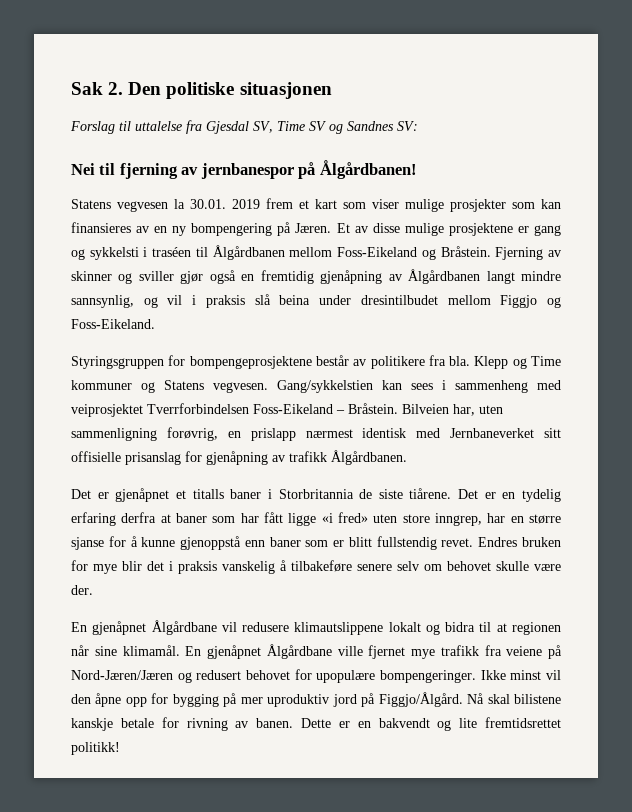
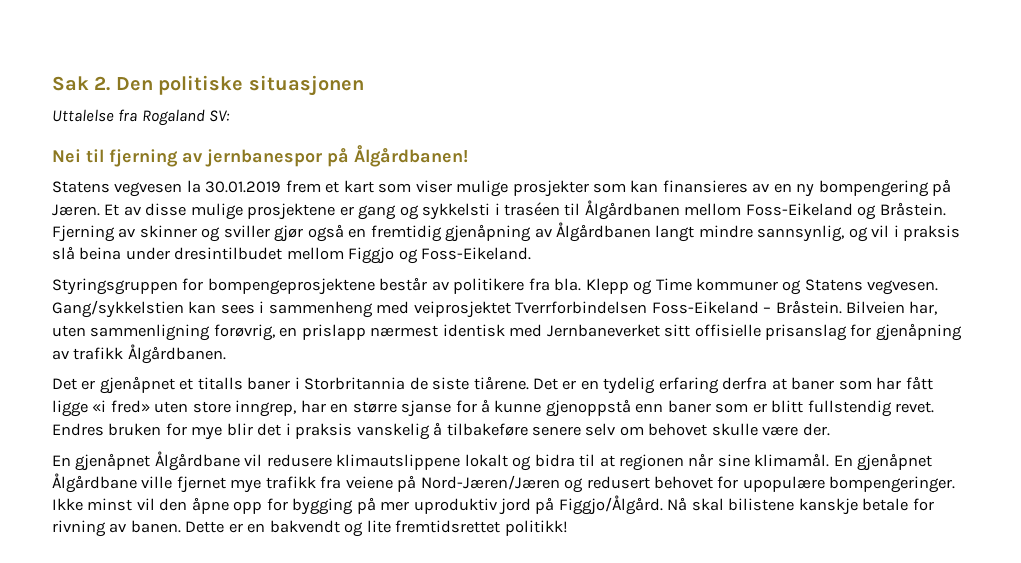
- Forslag til uttalelse fra Gjesdal SV, Time SV og Sandnes SV:
+ Uttalelse fra Rogaland SV:
- Statens vegvesen la 30.01. 2019 frem et kart som viser mulige prosjekter som kan finansieres av en ny bompengering på Jæren.
+ Statens vegvesen la 30.01.2019 frem et kart som viser mulige prosjekter som kan finansieres av en ny bompengering på Jæren.

